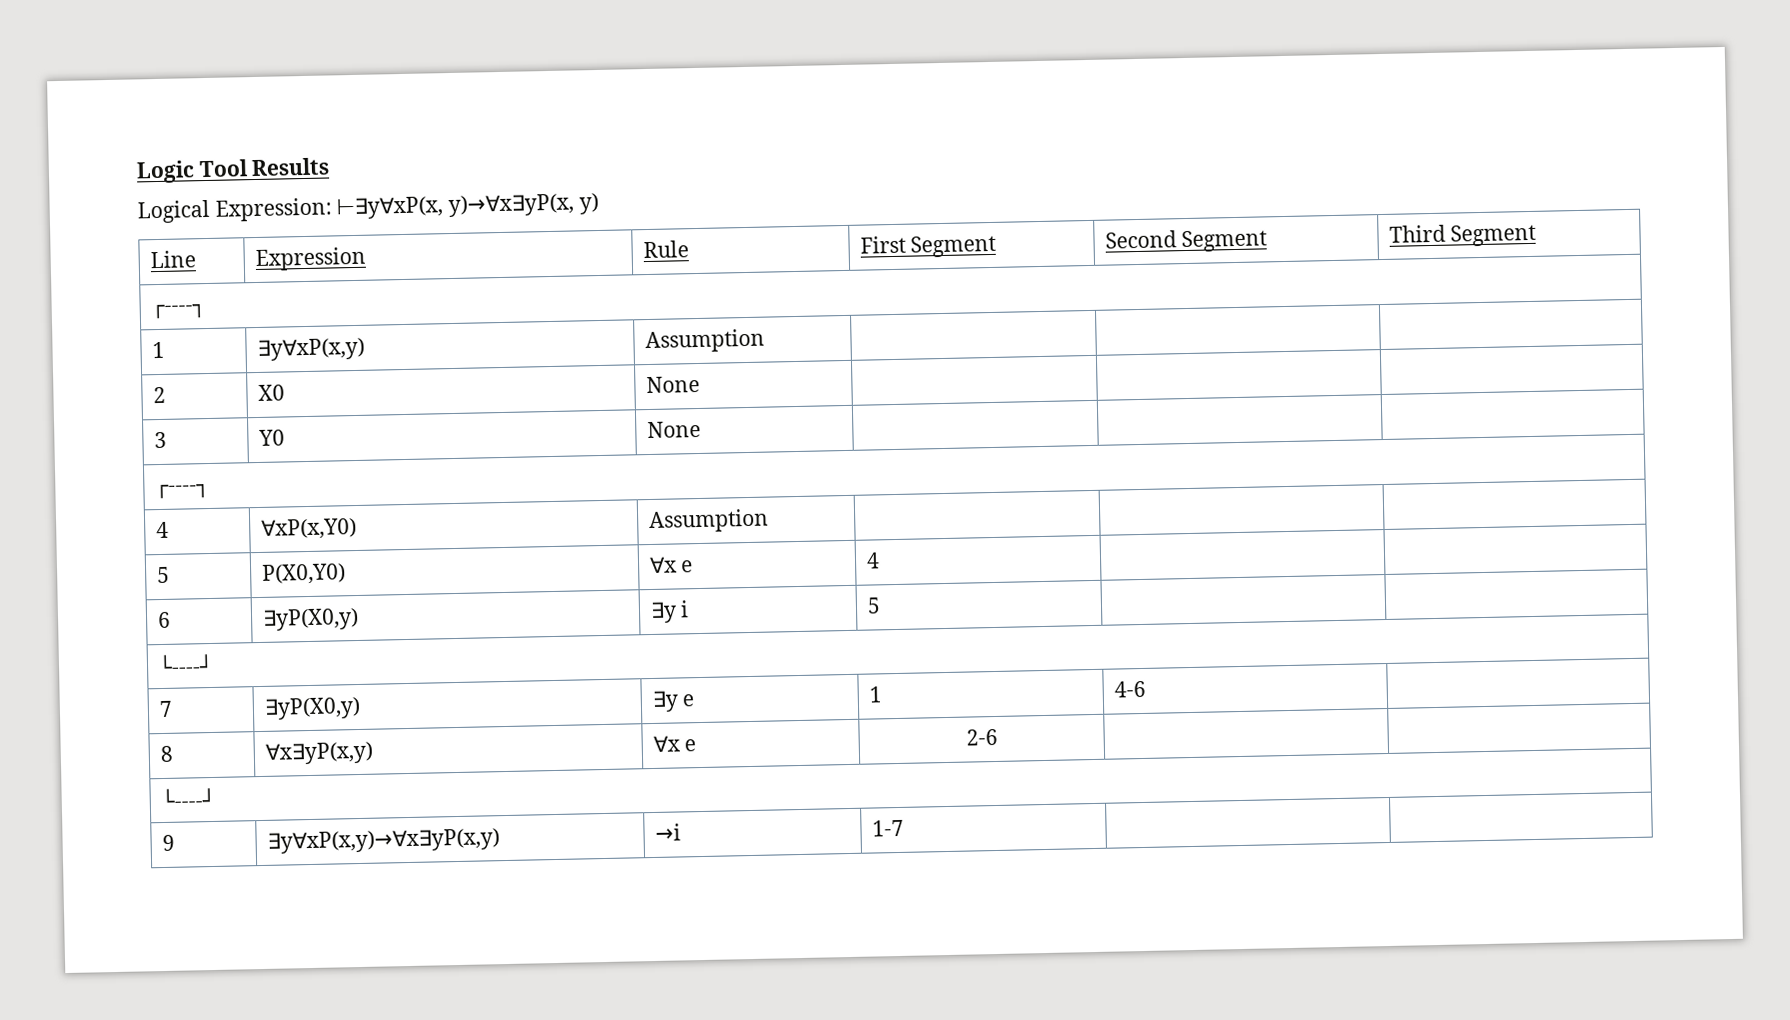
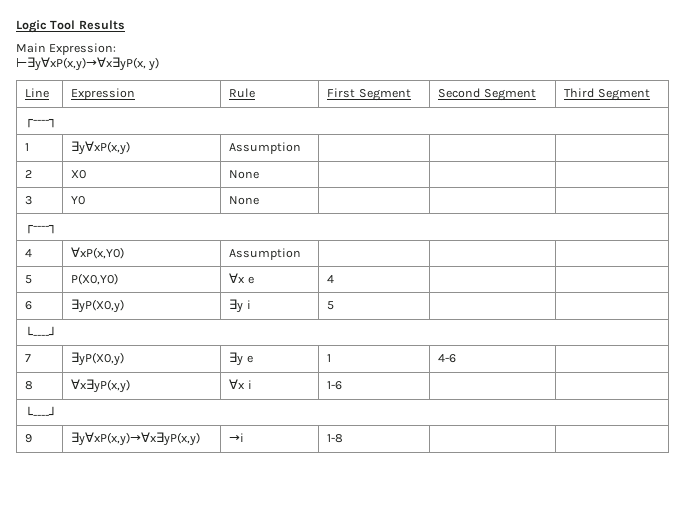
- Logical Expression: ⊢∃y∀xP(x, y)→∀x∃yP(x, y)
+ Main Expression:
+ ⊢∃y∀xP(x,y)→∀x∃yP(x, y)
- 8 | ∀x∃yP(x,y) | ∀x e | 2-6 | |
+ 8 | ∀x∃yP(x,y) | ∀x i | 1-6 | |
- 9 | ∃y∀xP(x,y)→∀x∃yP(x,y) | →i | 1-7 | |
+ 9 | ∃y∀xP(x,y)→∀x∃yP(x,y) | →i | 1-8 | |

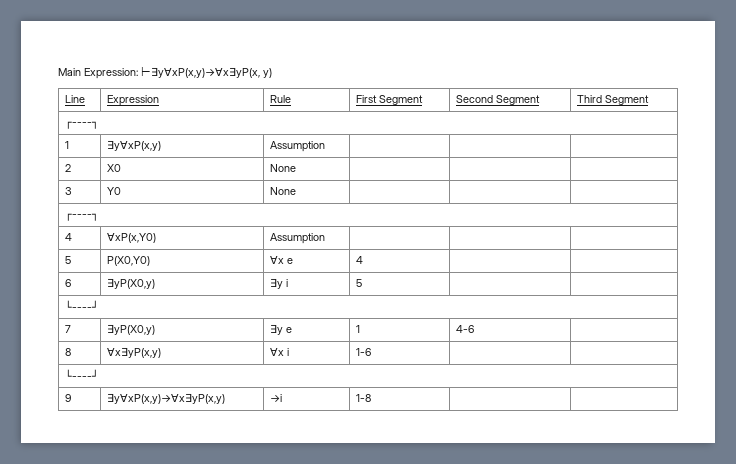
- Logic Tool Results
- Main Expression:
- ⊢∃y∀xP(x,y)→∀x∃yP(x, y)
+ Main Expression: ⊢∃y∀xP(x,y)→∀x∃yP(x, y)

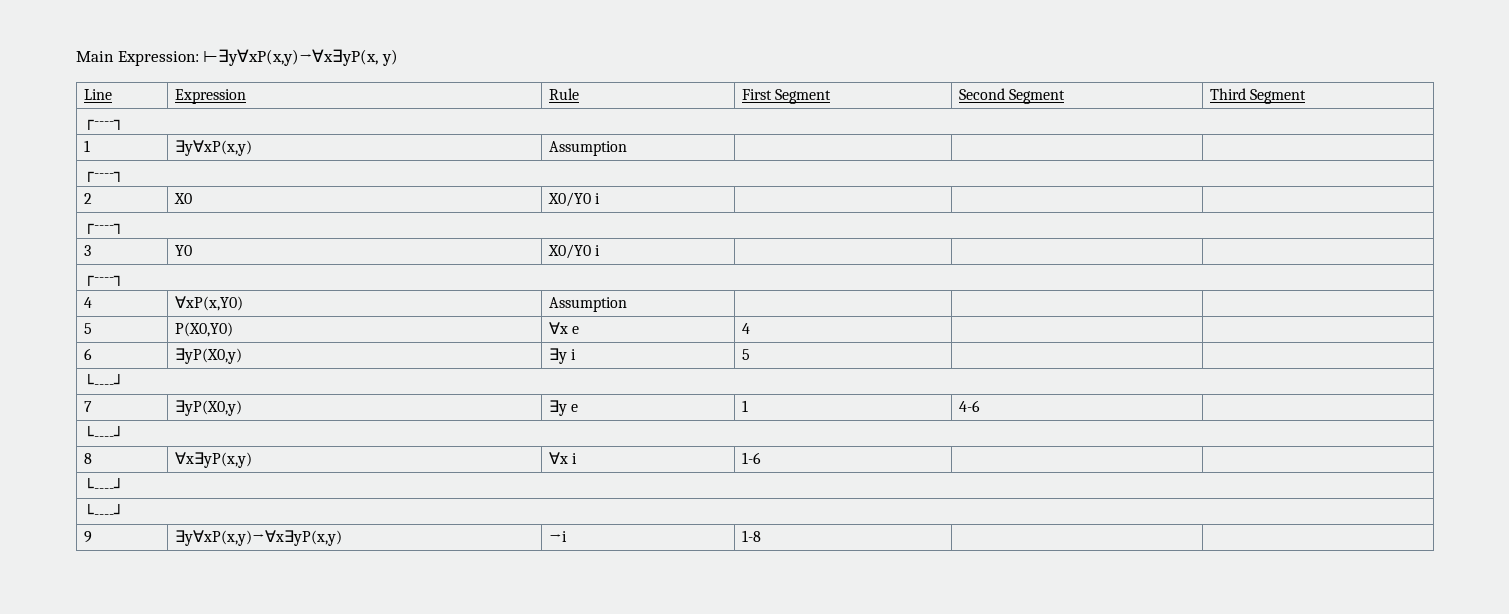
  1 | ∃y∀xP(x,y) | Assumption | | |
+ ┌----┐
- 2 | X0 | None | | |
+ 2 | X0 | X0/Y0 i | | |
+ ┌----┐
- 3 | Y0 | None | | |
+ 3 | Y0 | X0/Y0 i | | |
  7 | ∃yP(X0,y) | ∃y e | 1 | 4-6 |
+ └----┘
  8 | ∀x∃yP(x,y) | ∀x i | 1-6 | |
+ └----┘

